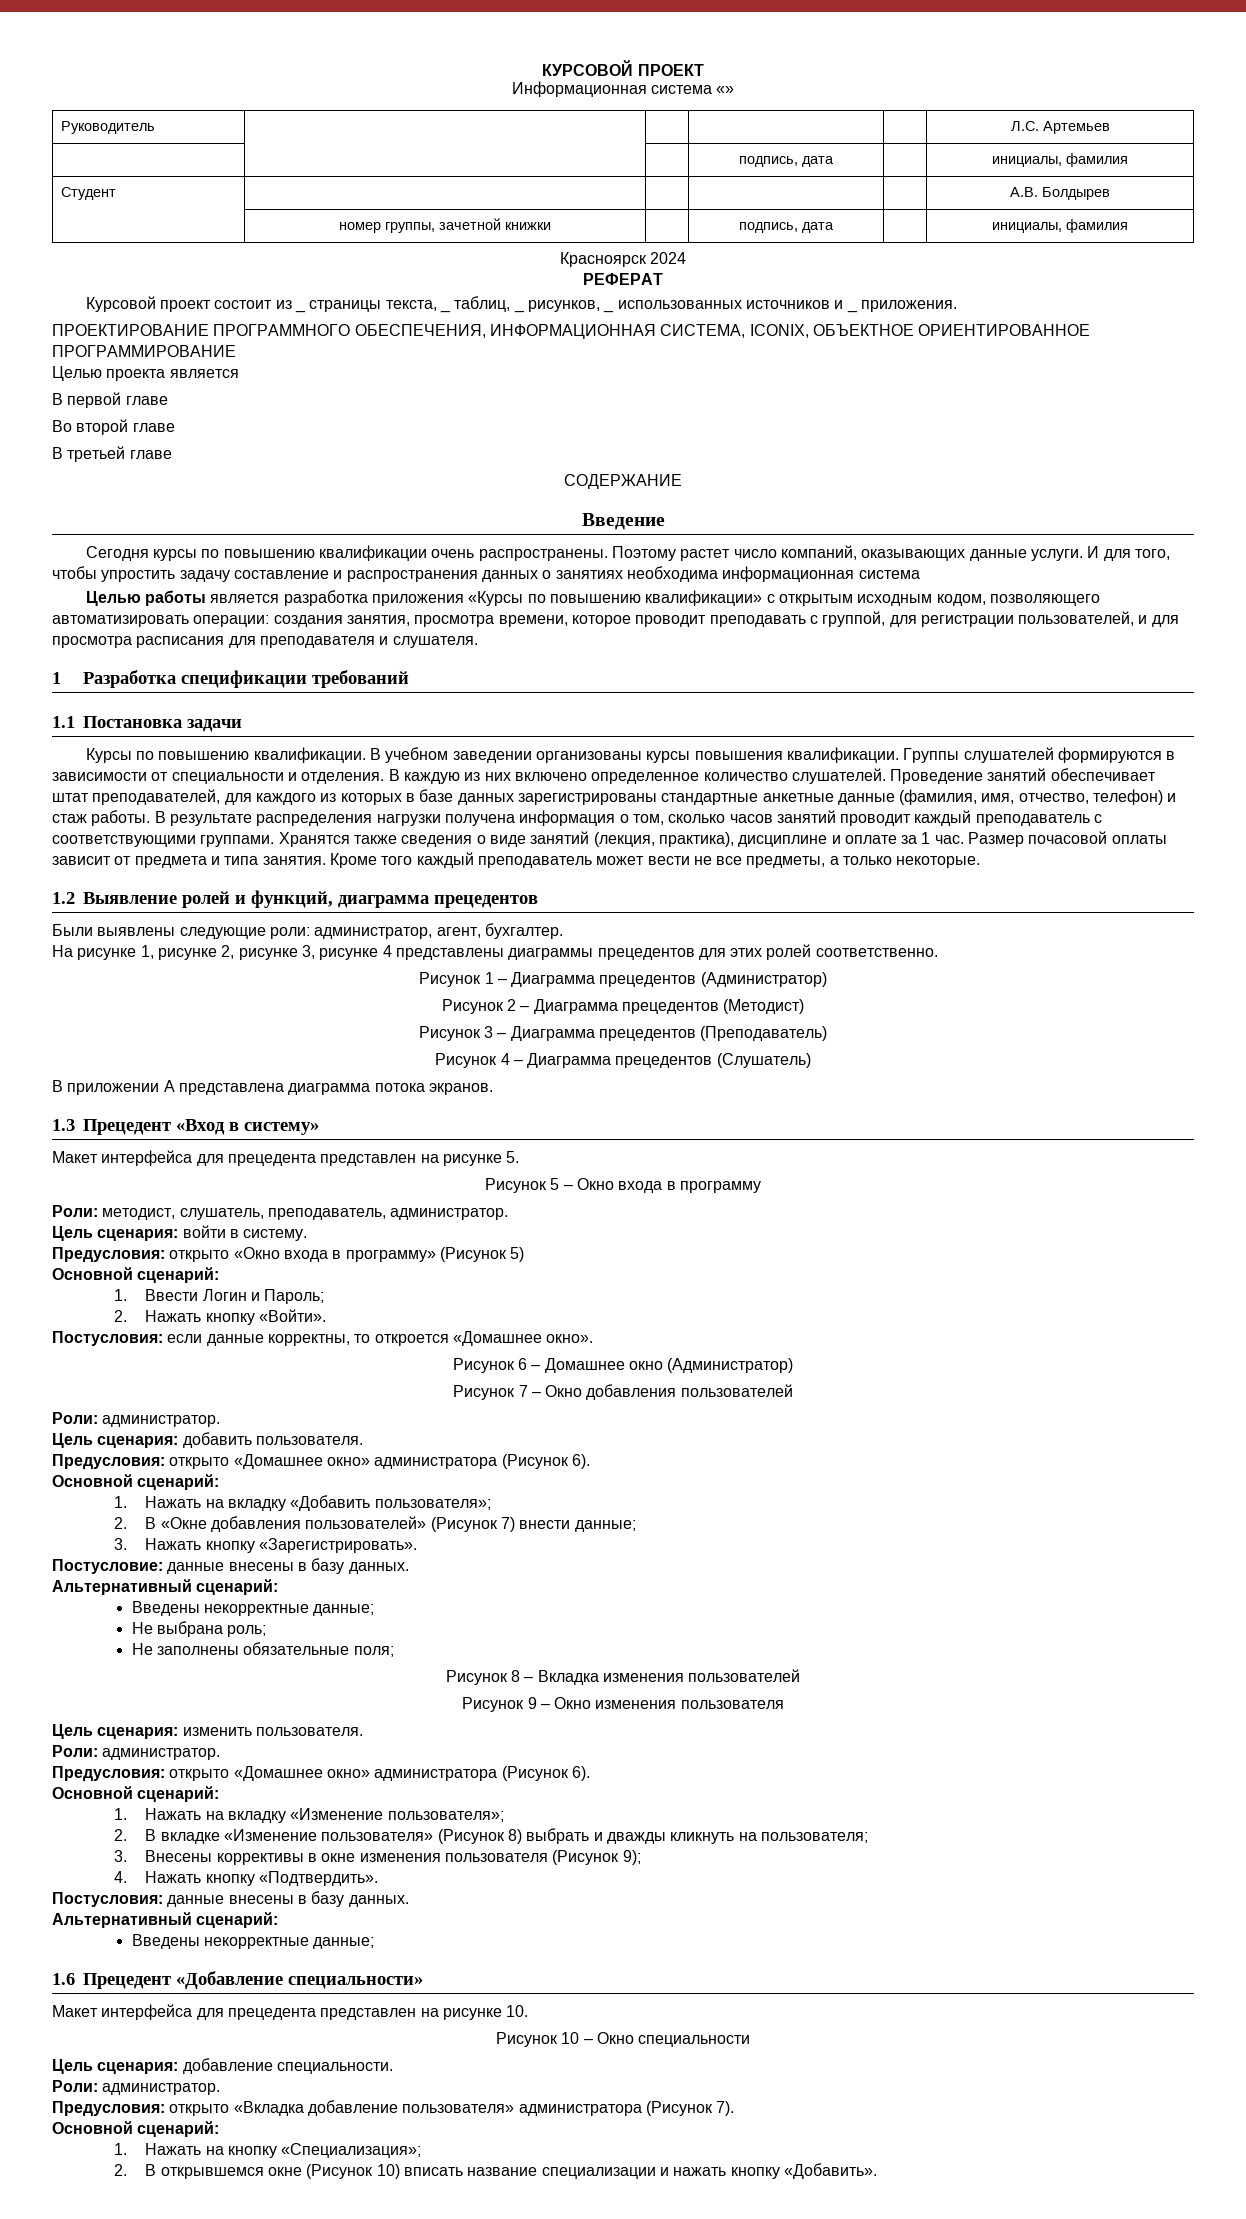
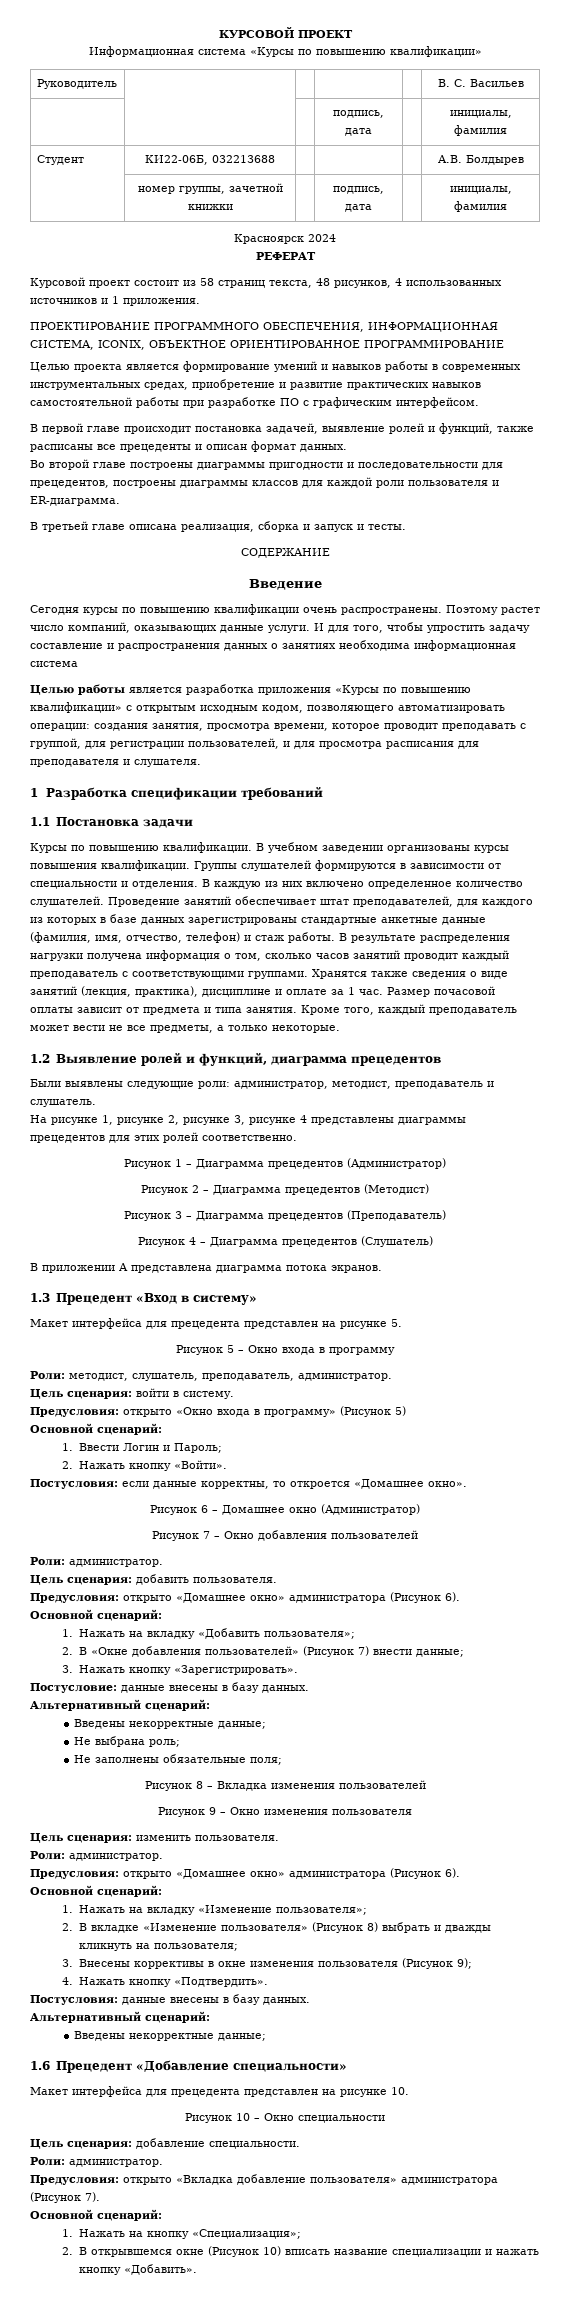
- Информационная система «»
- Руководитель | | | | | Л.С. Артемьев
+ Информационная система «Курсы по повышению квалификации»
+ Руководитель | | | | | В. С. Васильев
- Студент | | | | | А.В. Болдырев
+ Студент | КИ22-06Б, 032213688 | | | | А.В. Болдырев
- Курсовой проект состоит из _ страницы текста, _ таблиц, _ рисунков, _ использованных источников и _ приложения.
+ Курсовой проект состоит из 58 страниц текста, 48 рисунков, 4 использованных источников и 1 приложения.
- Целью проекта является
- В первой главе
- Во второй главе
- В третьей главе
+ Целью проекта является формирование умений и навыков работы в современных инструментальных средах, приобретение и развитие практических навыков самостоятельной работы при разработке ПО с графическим интерфейсом.
+ В первой главе происходит постановка задачей, выявление ролей и функций, также расписаны все прецеденты и описан формат данных.
+ Во второй главе построены диаграммы пригодности и последовательности для прецедентов, построены диаграммы классов для каждой роли пользователя и ER-диаграмма.
+ В третьей главе описана реализация, сборка и запуск и тесты.
- Кроме того каждый преподаватель может вести не все предметы, а только некоторые.
+ Кроме того, каждый преподаватель может вести не все предметы, а только некоторые.
- Были выявлены следующие роли: администратор, агент, бухгалтер.
+ Были выявлены следующие роли: администратор, методист, преподаватель и слушатель.

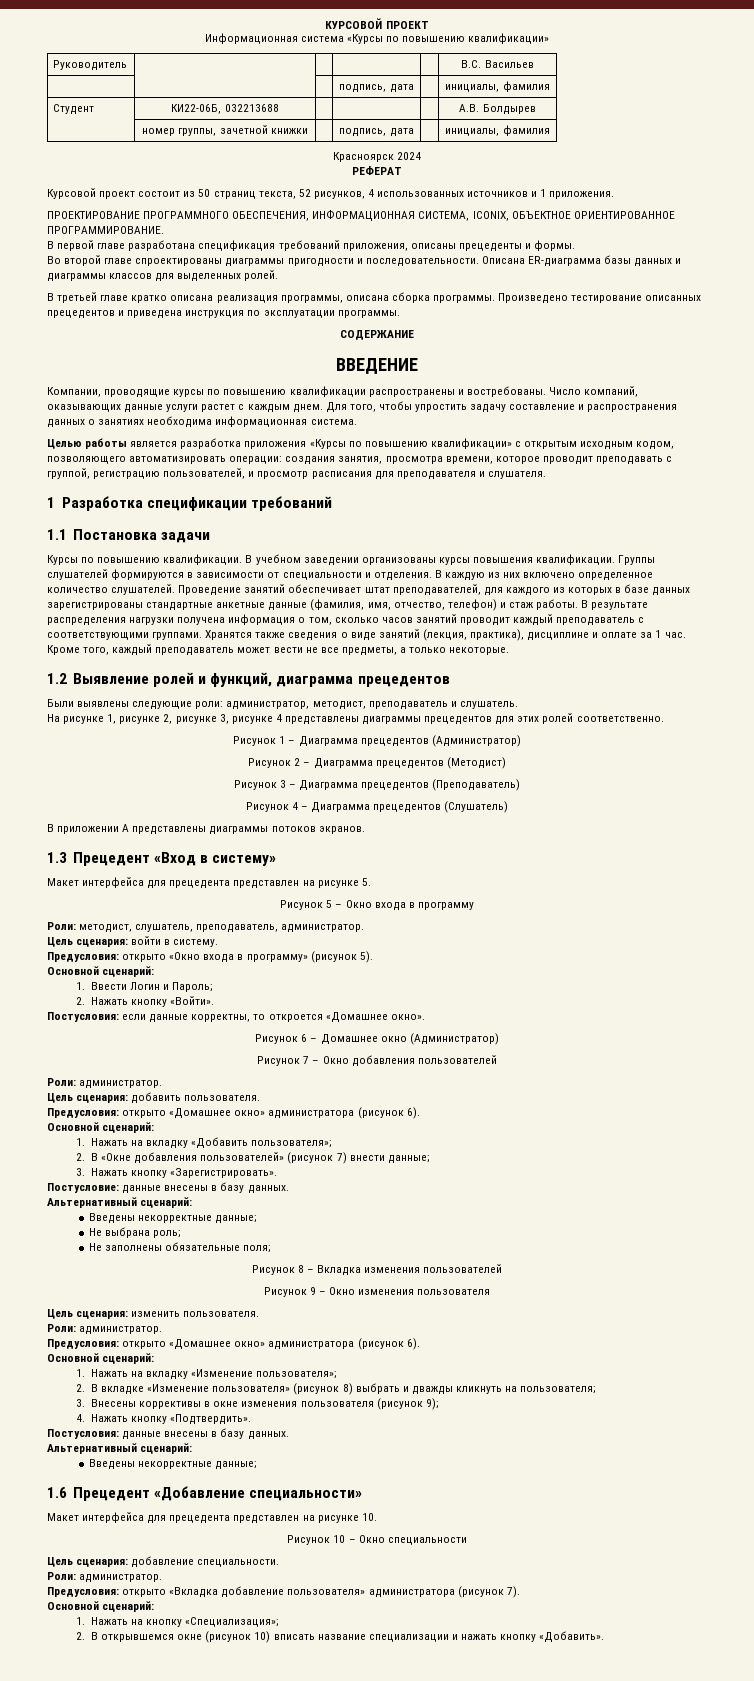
- Руководитель | | | | | В. С. Васильев
+ Руководитель | | | | | В.С. Васильев
- Курсовой проект состоит из 58 страниц текста, 48 рисунков, 4 использованных источников и 1 приложения.
+ Курсовой проект состоит из 50 страниц текста, 52 рисунков, 4 использованных источников и 1 приложения.
- ПРОЕКТИРОВАНИЕ ПРОГРАММНОГО ОБЕСПЕЧЕНИЯ, ИНФОРМАЦИОННАЯ СИСТЕМА, ICONIX, ОБЪЕКТНОЕ ОРИЕНТИРОВАННОЕ ПРОГРАММИРОВАНИЕ
- Целью проекта является формирование умений и навыков работы в современных инструментальных средах, приобретение и развитие практических навыков самостоятельной работы при разработке ПО с графическим интерфейсом.
- В первой главе происходит постановка задачей, выявление ролей и функций, также расписаны все прецеденты и описан формат данных.
+ ПРОЕКТИРОВАНИЕ ПРОГРАММНОГО ОБЕСПЕЧЕНИЯ, ИНФОРМАЦИОННАЯ СИСТЕМА, ICONIX, ОБЪЕКТНОЕ ОРИЕНТИРОВАННОЕ ПРОГРАММИРОВАНИЕ.
+ В первой главе разработана спецификация требований приложения, описаны прецеденты и формы.
- Во второй главе построены диаграммы пригодности и последовательности для прецедентов, построены диаграммы классов для каждой роли пользователя и ER-диаграмма.
- В третьей главе описана реализация, сборка и запуск и тесты.
+ Во второй главе спроектированы диаграммы пригодности и последовательности. Описана ER-диаграмма базы данных и диаграммы классов для выделенных ролей.
+ В третьей главе кратко описана реализация программы, описана сборка программы. Произведено тестирование описанных прецедентов и приведена инструкция по эксплуатации программы.
  СОДЕРЖАНИЕ
- Введение
- Сегодня курсы по повышению квалификации очень распространены. Поэтому растет число компаний, оказывающих данные услуги. И для того, чтобы упростить задачу составление и распространения данных о занятиях необходима информационная система
+ ВВЕДЕНИЕ
+ Компании, проводящие курсы по повышению квалификации распространены и востребованы. Число компаний, оказывающих данные услуги растет с каждым днем. Для того, чтобы упростить задачу составление и распространения данных о занятиях необходима информационная система.
- Целью работы является разработка приложения «Курсы по повышению квалификации» с открытым исходным кодом, позволяющего автоматизировать операции: создания занятия, просмотра времени, которое проводит преподавать с группой, для регистрации пользователей, и для просмотра расписания для преподавателя и слушателя.
+ Целью работы является разработка приложения «Курсы по повышению квалификации» с открытым исходным кодом, позволяющего автоматизировать операции: создания занятия, просмотра времени, которое проводит преподавать с группой, регистрацию пользователей, и просмотр расписания для преподавателя и слушателя.
- Размер почасовой оплаты зависит от предмета и типа занятия.
- В приложении А представлена диаграмма потока экранов.
+ В приложении А представлены диаграммы потоков экранов.
- Предусловия: открыто «Окно входа в программу» (Рисунок 5)
+ Предусловия: открыто «Окно входа в программу» (рисунок 5).
  Цель сценария: добавить пользователя.
- Предусловия: открыто «Домашнее окно» администратора (Рисунок 6).
+ Предусловия: открыто «Домашнее окно» администратора (рисунок 6).
- 2. В «Окне добавления пользователей» (Рисунок 7) внести данные;
+ 2. В «Окне добавления пользователей» (рисунок 7) внести данные;
  Цель сценария: изменить пользователя.
  Роли: администратор.
- Предусловия: открыто «Домашнее окно» администратора (Рисунок 6).
+ Предусловия: открыто «Домашнее окно» администратора (рисунок 6).
- 2. В вкладке «Изменение пользователя» (Рисунок 8) выбрать и дважды кликнуть на пользователя;
+ 2. В вкладке «Изменение пользователя» (рисунок 8) выбрать и дважды кликнуть на пользователя;
- 3. Внесены коррективы в окне изменения пользователя (Рисунок 9);
+ 3. Внесены коррективы в окне изменения пользователя (рисунок 9);
- Предусловия: открыто «Вкладка добавление пользователя» администратора (Рисунок 7).
+ Предусловия: открыто «Вкладка добавление пользователя» администратора (рисунок 7).
- 2. В открывшемся окне (Рисунок 10) вписать название специализации и нажать кнопку «Добавить».
+ 2. В открывшемся окне (рисунок 10) вписать название специализации и нажать кнопку «Добавить».

